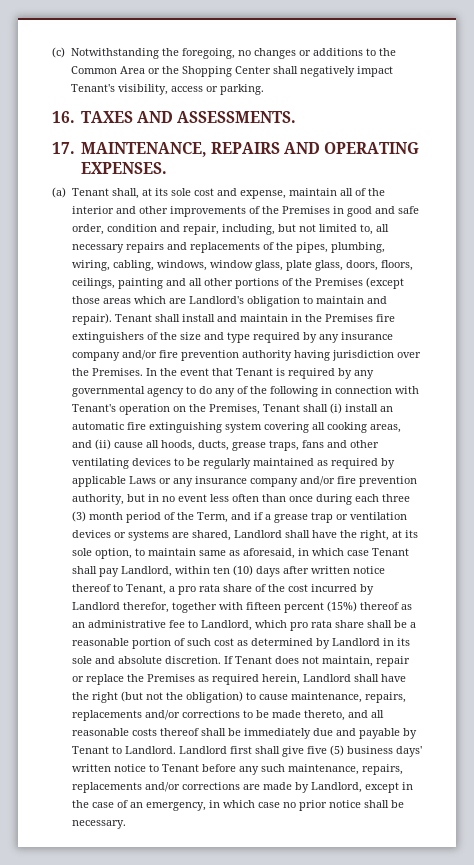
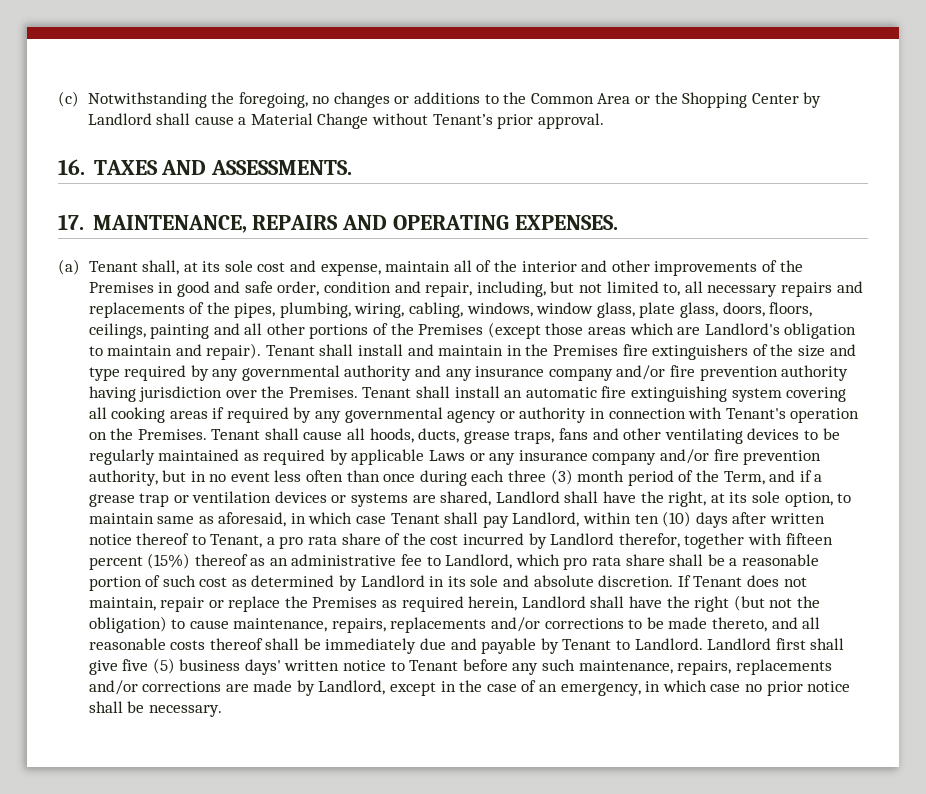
- (c) Notwithstanding the foregoing, no changes or additions to the Common Area or the Shopping Center shall negatively impact Tenant's visibility, access or parking.
+ (c) Notwithstanding the foregoing, no changes or additions to the Common Area or the Shopping Center by Landlord shall cause a Material Change without Tenant’s prior approval.
- Tenant shall install and maintain in the Premises fire extinguishers of the size and type required by any insurance company and/or fire prevention authority having jurisdiction over the Premises.
+ Tenant shall install and maintain in the Premises fire extinguishers of the size and type required by any governmental authority and any insurance company and/or fire prevention authority having jurisdiction over the Premises.
- In the event that Tenant is required by any governmental agency to do any of the following in connection with Tenant's operation on the Premises, Tenant shall (i) install an automatic fire extinguishing system covering all cooking areas, and (ii) cause all hoods, ducts, grease traps, fans and other ventilating devices to be regularly maintained as required by applicable Laws or any insurance company and/or fire prevention authority, but in no event less often than once during each three (3) month period of the Term, and if a grease trap or ventilation devices or systems are shared, Landlord shall have the right, at its sole option, to maintain same as aforesaid, in which case Tenant shall pay Landlord, within ten (10) days after written notice thereof to Tenant, a pro rata share of the cost incurred by Landlord therefor, together with fifteen percent (15%) thereof as an administrative fee to Landlord, which pro rata share shall be a reasonable portion of such cost as determined by Landlord in its sole and absolute discretion.
+ Tenant shall install an automatic fire extinguishing system covering all cooking areas if required by any governmental agency or authority in connection with Tenant's operation on the Premises. Tenant shall cause all hoods, ducts, grease traps, fans and other ventilating devices to be regularly maintained as required by applicable Laws or any insurance company and/or fire prevention authority, but in no event less often than once during each three (3) month period of the Term, and if a grease trap or ventilation devices or systems are shared, Landlord shall have the right, at its sole option, to maintain same as aforesaid, in which case Tenant shall pay Landlord, within ten (10) days after written notice thereof to Tenant, a pro rata share of the cost incurred by Landlord therefor, together with fifteen percent (15%) thereof as an administrative fee to Landlord, which pro rata share shall be a reasonable portion of such cost as determined by Landlord in its sole and absolute discretion.

